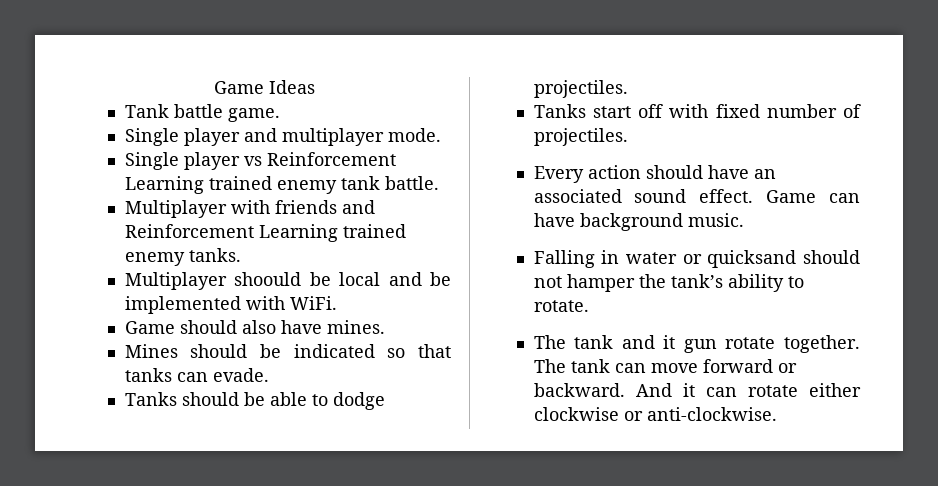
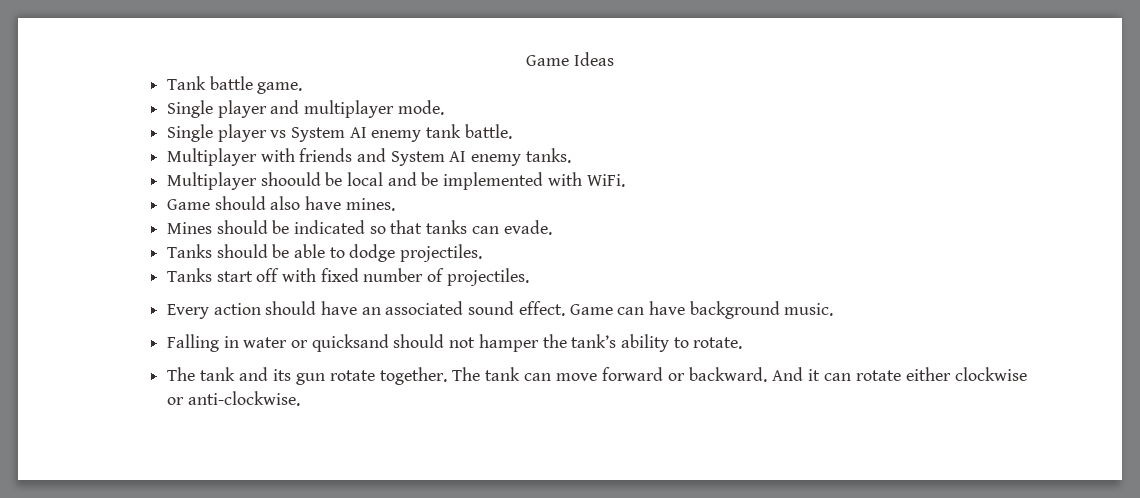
- Single player vs Reinforcement Learning trained enemy tank battle.
+ Single player vs System AI enemy tank battle.
- Multiplayer with friends and Reinforcement Learning trained enemy tanks.
+ Multiplayer with friends and System AI enemy tanks.
- The tank and it gun rotate together.
+ The tank and its gun rotate together.

